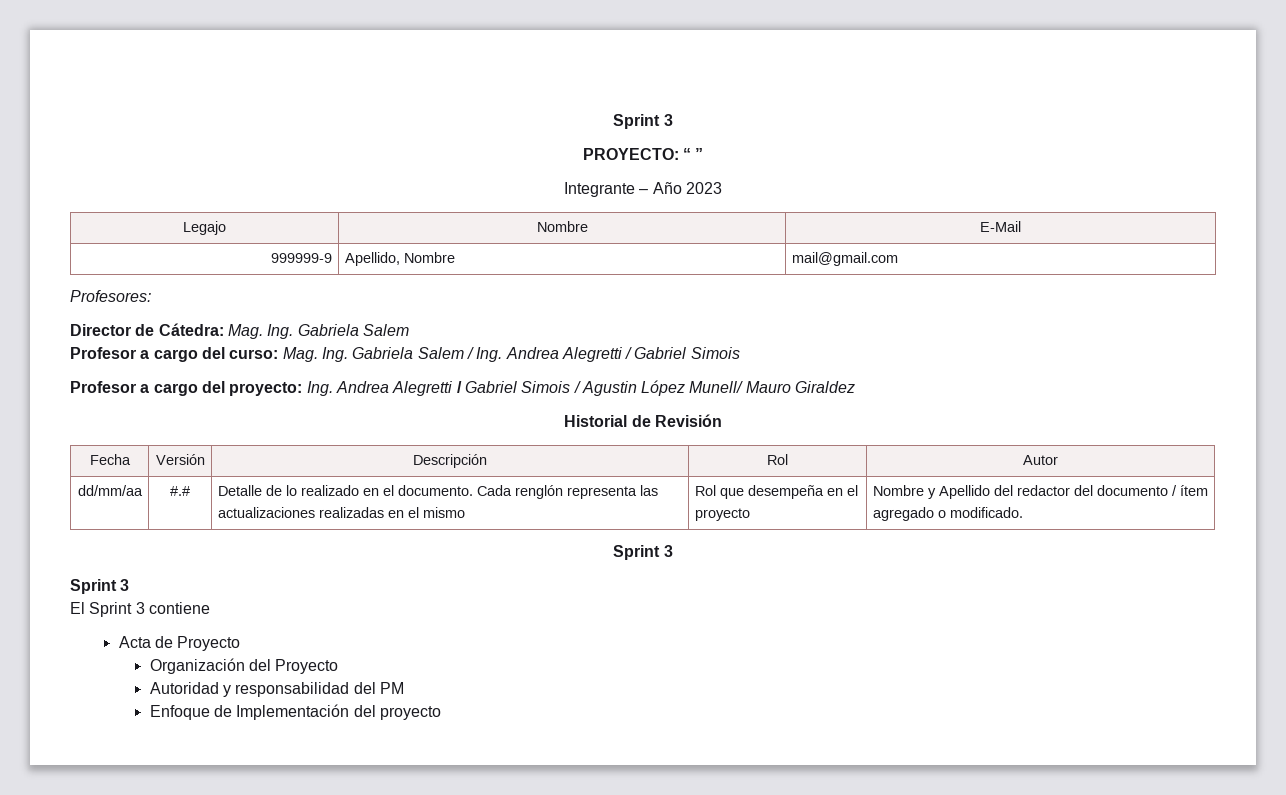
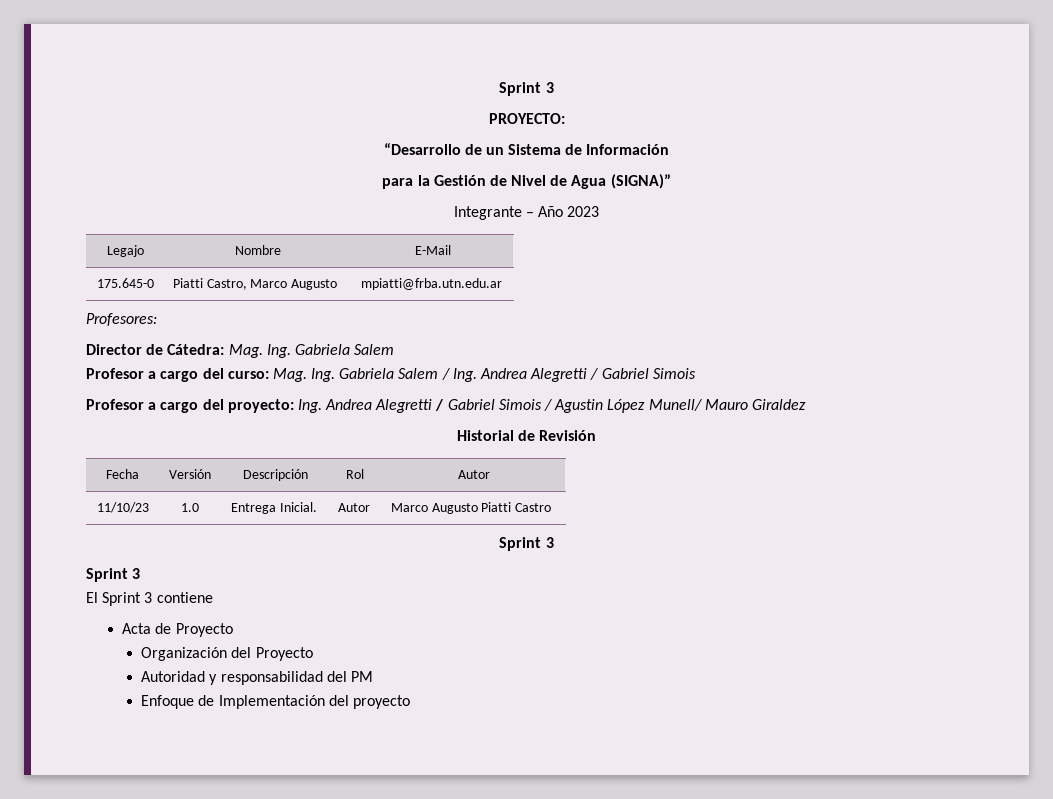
- PROYECTO: “ ”
+ PROYECTO:
+ “Desarrollo de un Sistema de Información
+ para la Gestión de Nivel de Agua (SIGNA)”
- 999999-9 | Apellido, Nombre | mail@gmail.com
+ 175.645-0 | Piatti Castro, Marco Augusto | mpiatti@frba.utn.edu.ar
- dd/mm/aa | #.# | Detalle de lo realizado en el documento. Cada renglón representa las actualizaciones realizadas en el mismo | Rol que desempeña en el proyecto | Nombre y Apellido del redactor del documento / ítem agregado o modificado.
+ 11/10/23 | 1.0 | Entrega Inicial. | Autor | Marco Augusto Piatti Castro

